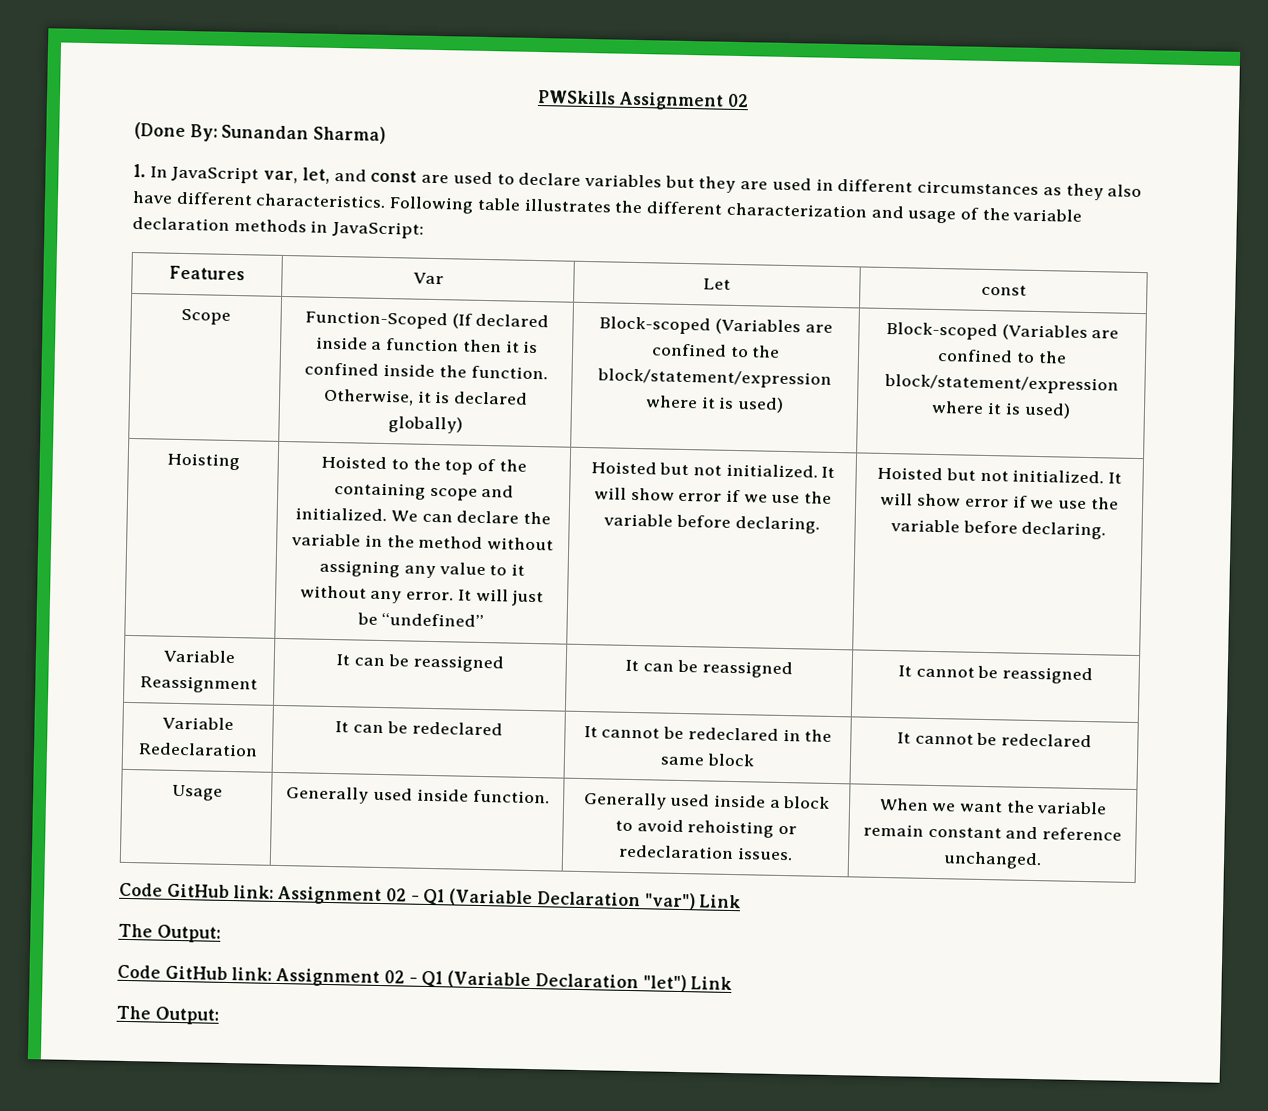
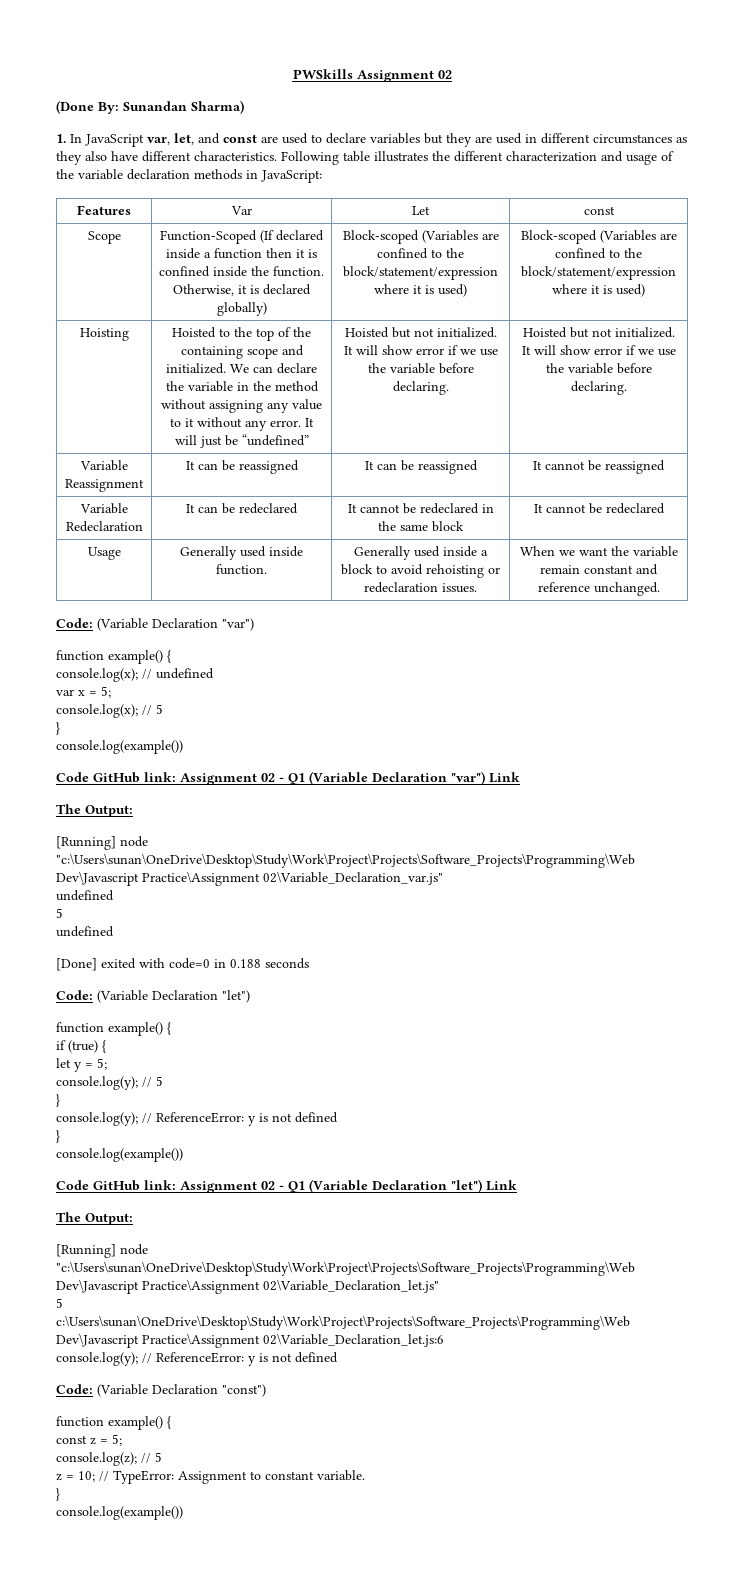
+ Code: (Variable Declaration "var")
+ function example() {
+ console.log(x); // undefined
+ var x = 5;
+ console.log(x); // 5
+ }
+ console.log(example())
+ [Running] node "c:\Users\sunan\OneDrive\Desktop\Study\Work\Project\Projects\Software_Projects\Programming\Web Dev\Javascript Practice\Assignment 02\Variable_Declaration_var.js"
+ undefined
+ 5
+ undefined
+ [Done] exited with code=0 in 0.188 seconds
+ Code: (Variable Declaration "let")
+ function example() {
+ if (true) {
+ let y = 5;
+ console.log(y); // 5
+ }
+ console.log(y); // ReferenceError: y is not defined
+ }
+ console.log(example())
+ [Running] node "c:\Users\sunan\OneDrive\Desktop\Study\Work\Project\Projects\Software_Projects\Programming\Web Dev\Javascript Practice\Assignment 02\Variable_Declaration_let.js"
+ 5
+ c:\Users\sunan\OneDrive\Desktop\Study\Work\Project\Projects\Software_Projects\Programming\Web Dev\Javascript Practice\Assignment 02\Variable_Declaration_let.js:6
+ console.log(y); // ReferenceError: y is not defined
+ Code: (Variable Declaration "const")
+ function example() {
+ const z = 5;
+ console.log(z); // 5
+ z = 10; // TypeError: Assignment to constant variable.
+ }
+ console.log(example())

